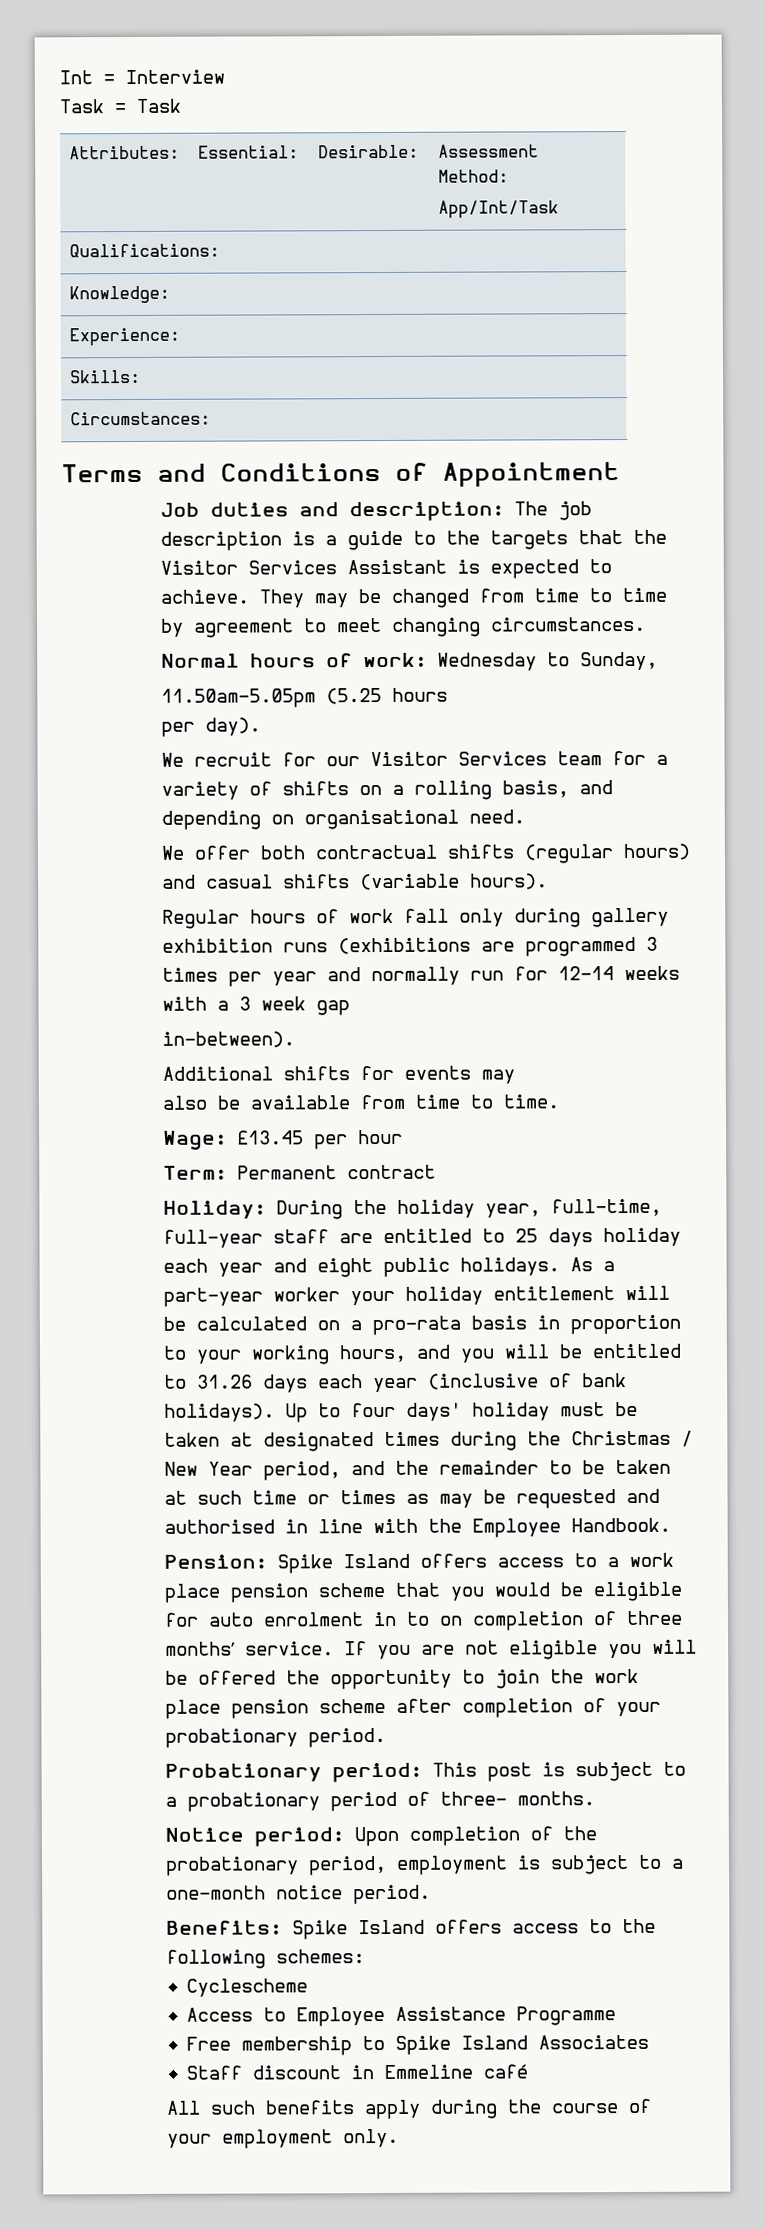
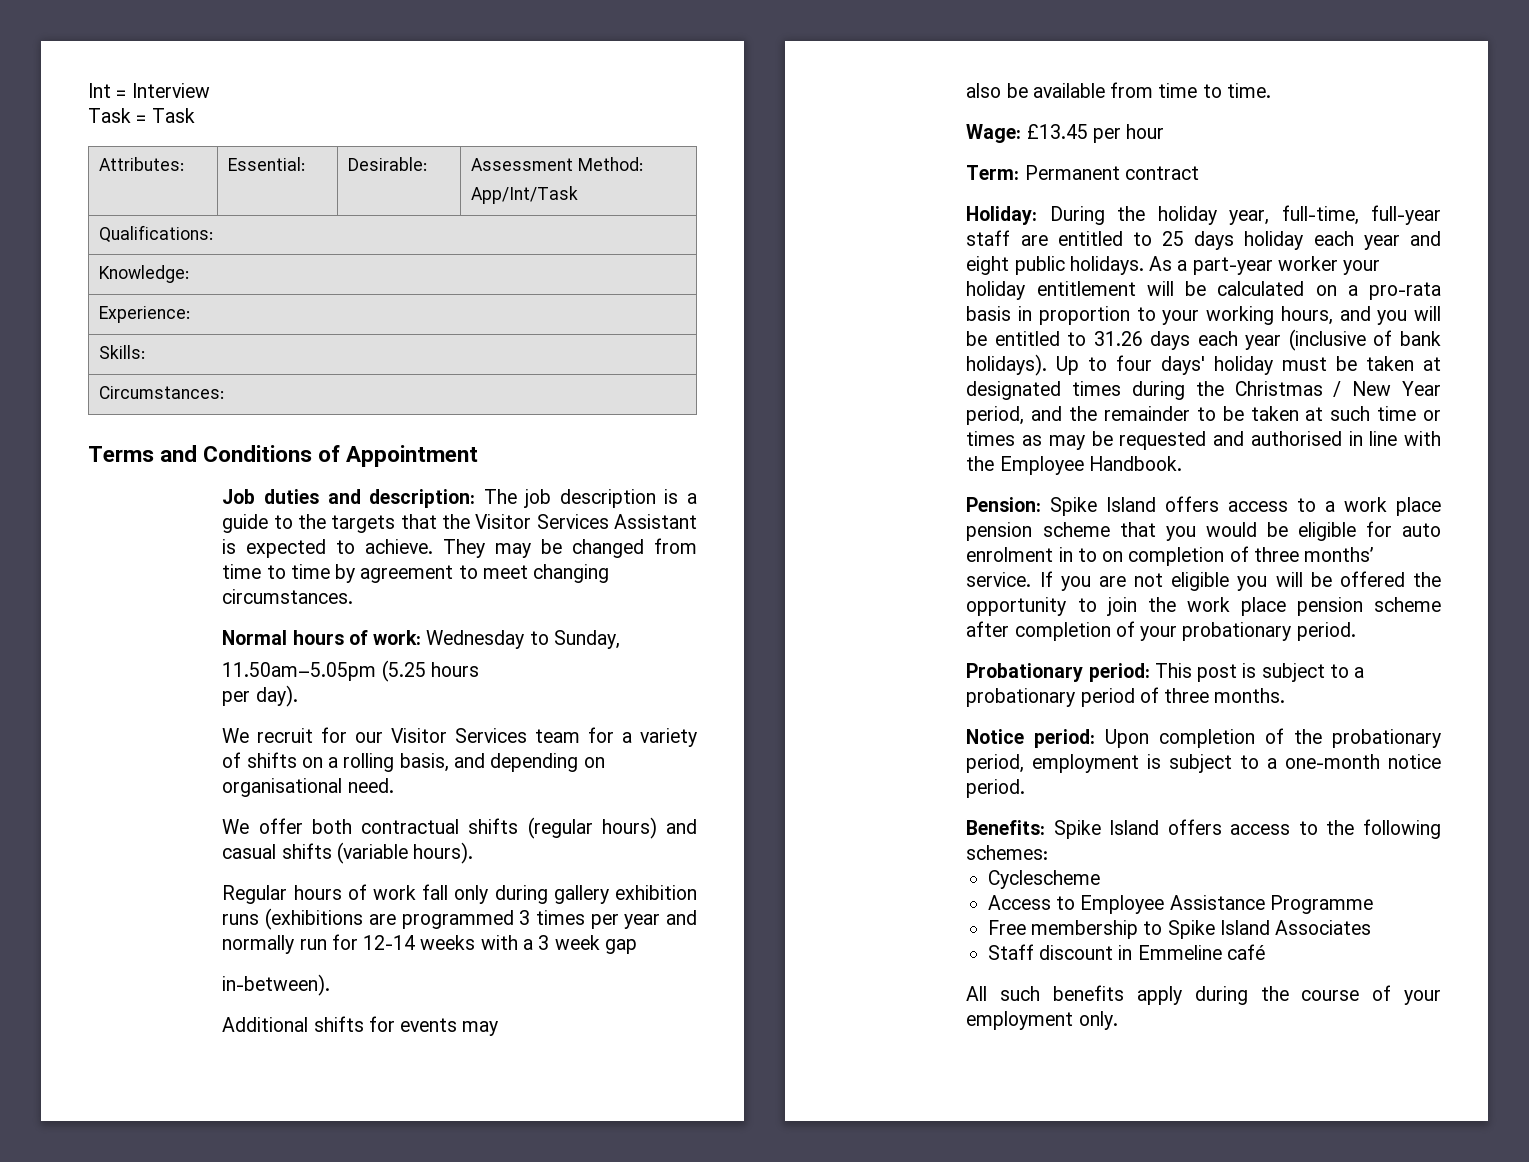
- Probationary period: This post is subject to a probationary period of three- months.
+ Probationary period: This post is subject to a probationary period of three months.

